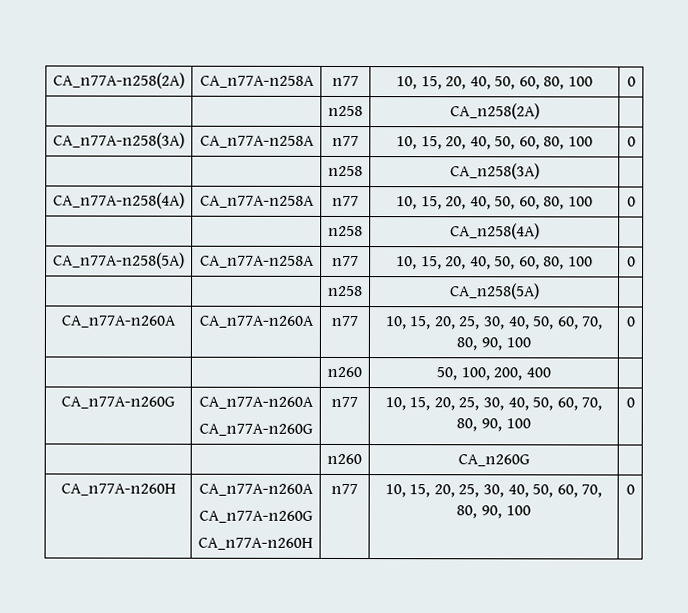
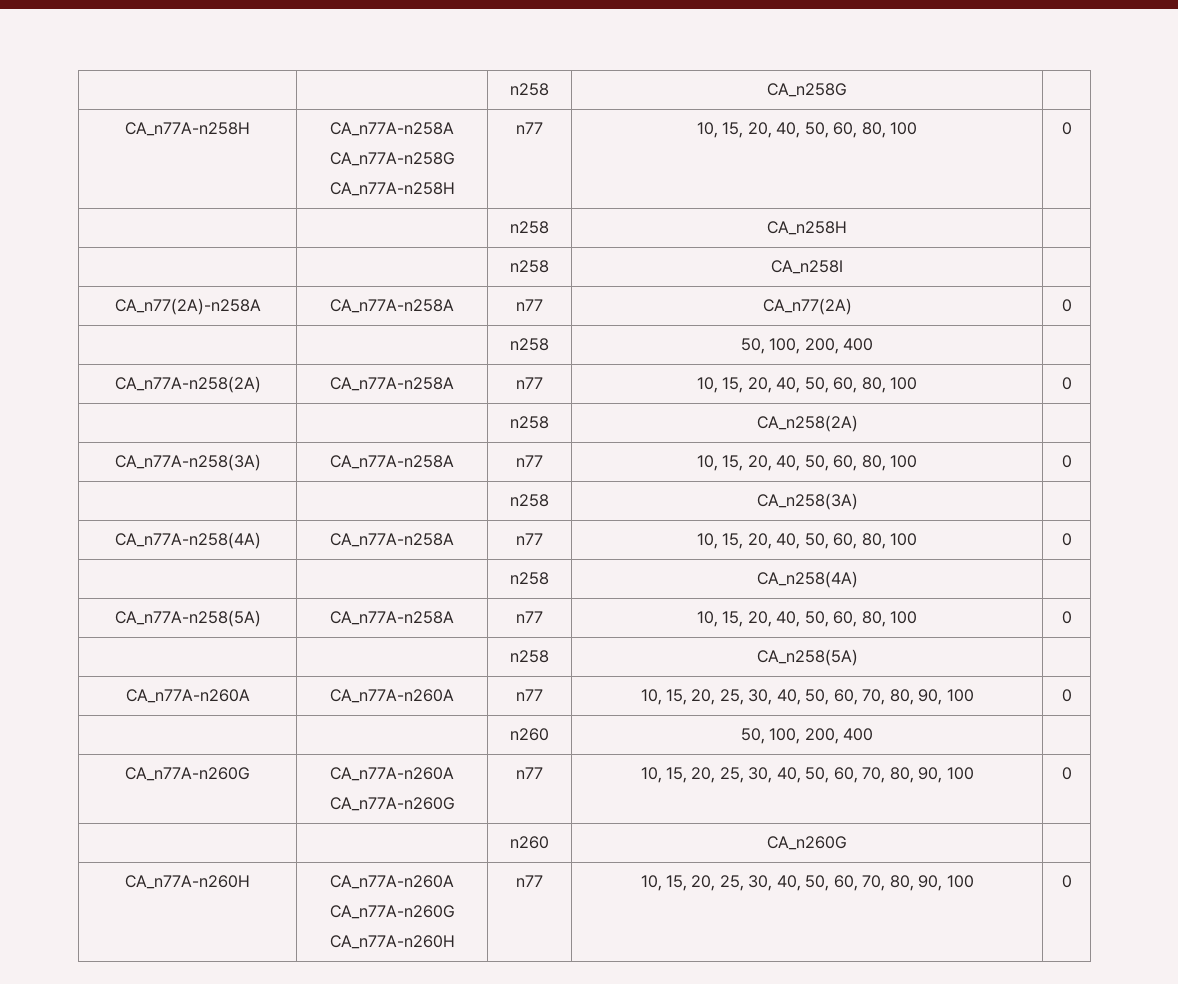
+ | | n258 | CA_n258G |
+ CA_n77A-n258H | CA_n77A-n258A
+ CA_n77A-n258G
+ CA_n77A-n258H | n77 | 10, 15, 20, 40, 50, 60, 80, 100 | 0
+ | | n258 | CA_n258H |
+ | | n258 | CA_n258I |
+ CA_n77(2A)-n258A | CA_n77A-n258A | n77 | CA_n77(2A) | 0
+ | | n258 | 50, 100, 200, 400 |

